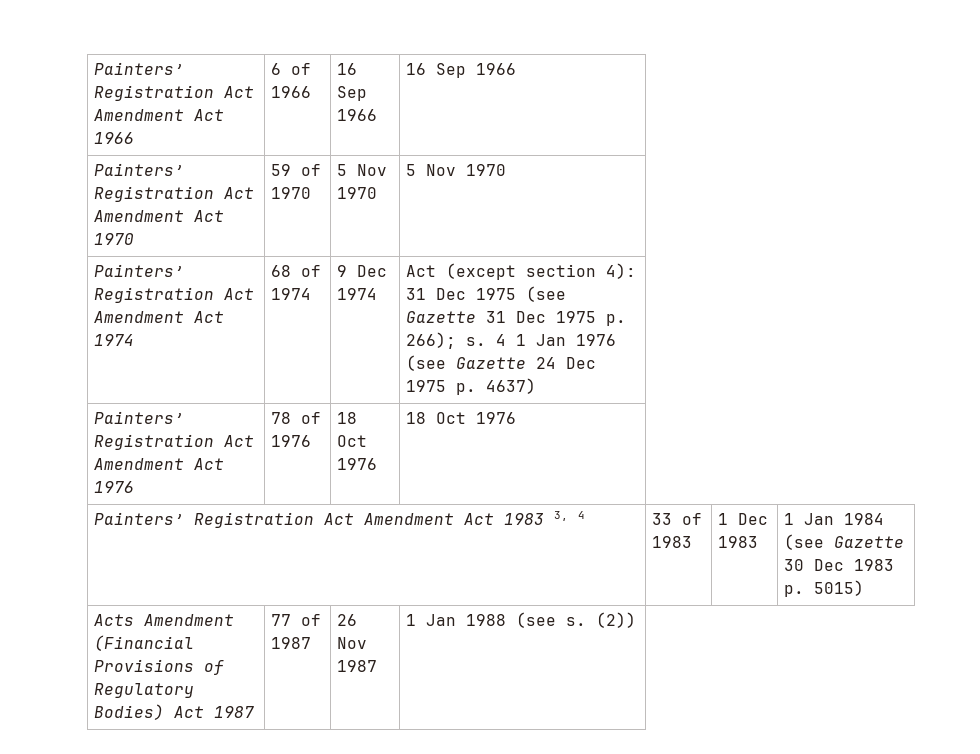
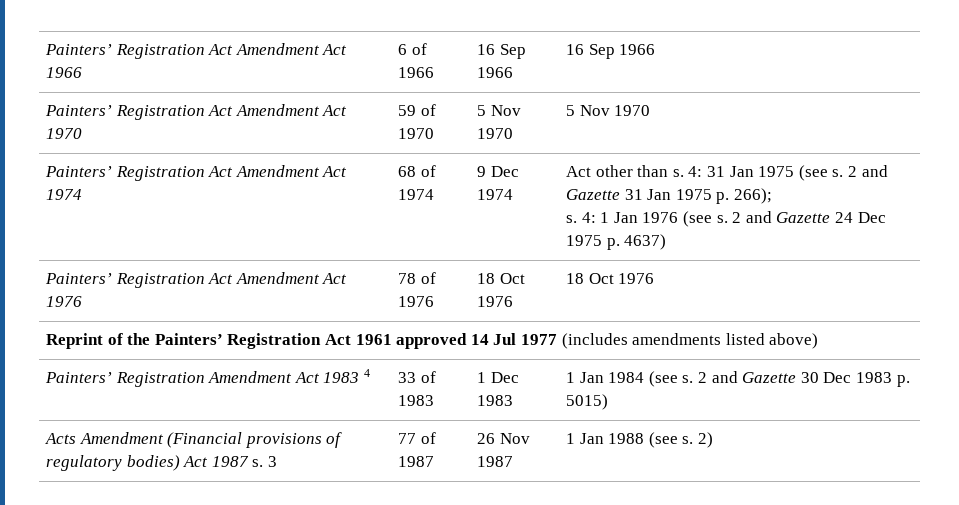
- Act (except section 4): 31 Dec 1975 (see Gazette 31 Dec 1975 p. 266); s. 4 1 Jan 1976 (see Gazette 24 Dec 1975 p. 4637)
+ Act other than s. 4: 31 Jan 1975 (see s. 2 and Gazette 31 Jan 1975 p. 266);
+ s. 4: 1 Jan 1976 (see s. 2 and Gazette 24 Dec 1975 p. 4637)
- Painters’ Registration Act Amendment Act 1983 3, 4 | 33 of 1983 | 1 Dec 1983 | 1 Jan 1984 (see Gazette 30 Dec 1983 p. 5015)
+ Reprint of the Painters’ Registration Act 1961 approved 14 Jul 1977 (includes amendments listed above)
+ Painters’ Registration Amendment Act 1983 4 | 33 of 1983 | 1 Dec 1983 | 1 Jan 1984 (see s. 2 and Gazette 30 Dec 1983 p. 5015)
- Acts Amendment (Financial Provisions of Regulatory Bodies) Act 1987 | 77 of 1987 | 26 Nov 1987 | 1 Jan 1988 (see s. (2))
+ Acts Amendment (Financial provisions of regulatory bodies) Act 1987 s. 3 | 77 of 1987 | 26 Nov 1987 | 1 Jan 1988 (see s. 2)

